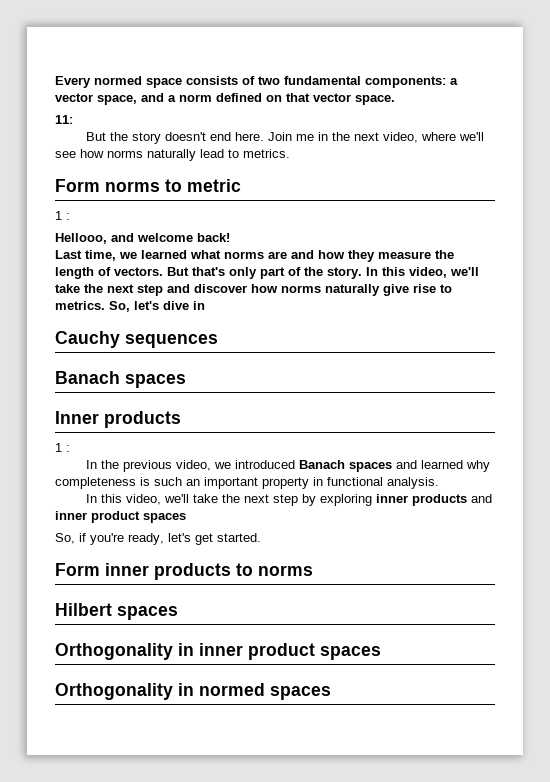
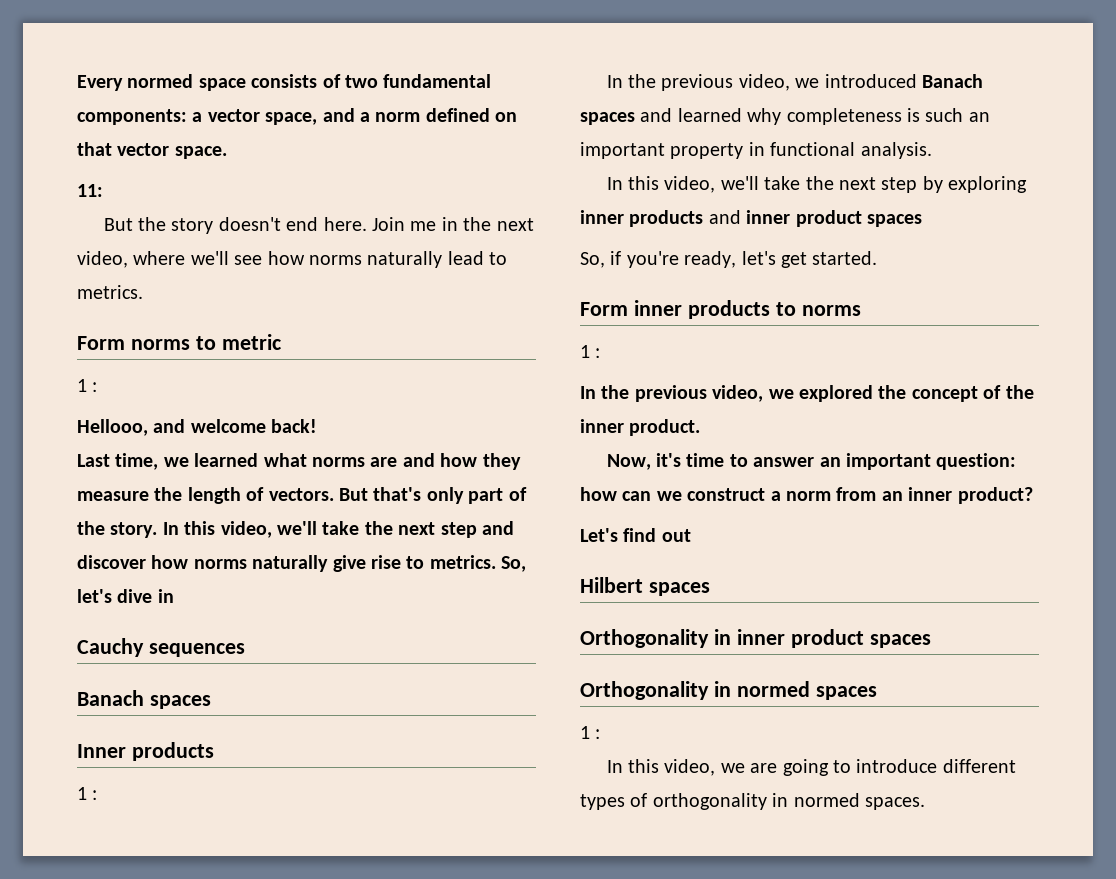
  Form inner products to norms
+ 1 :
+ In the previous video, we explored the concept of the inner product.
+ Now, it's time to answer an important question: how can we construct a norm from an inner product?
+ Let's find out
  Orthogonality in normed spaces
+ 1 :
+ In this video, we are going to introduce different types of orthogonality in normed spaces.

